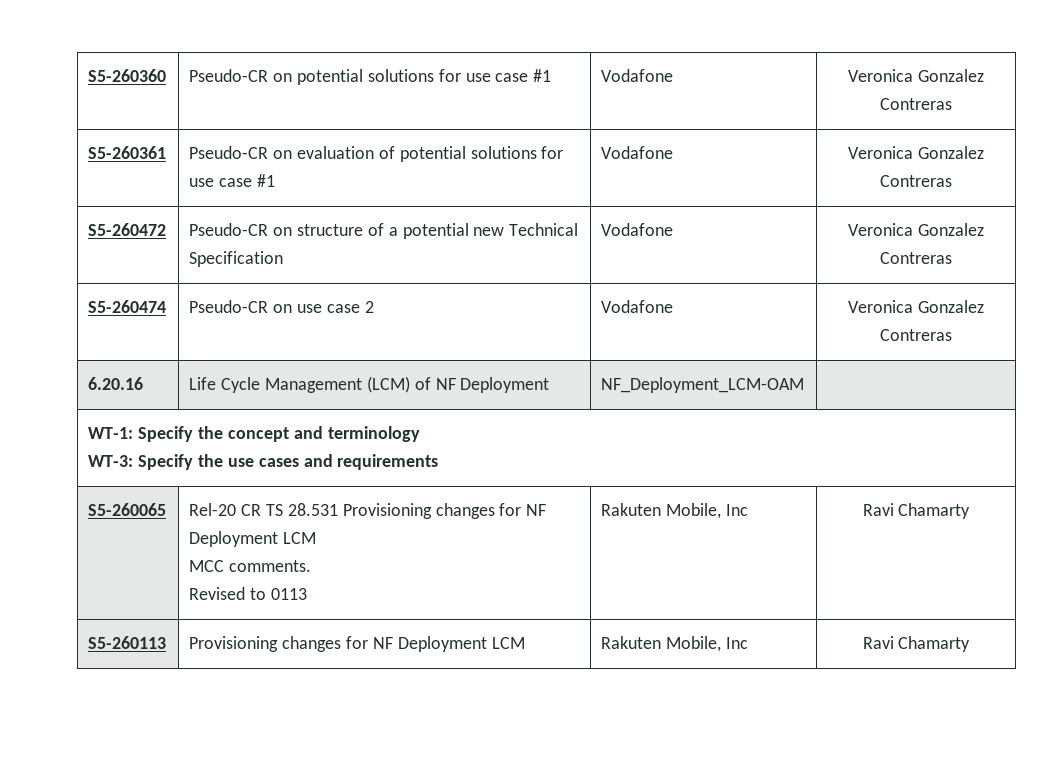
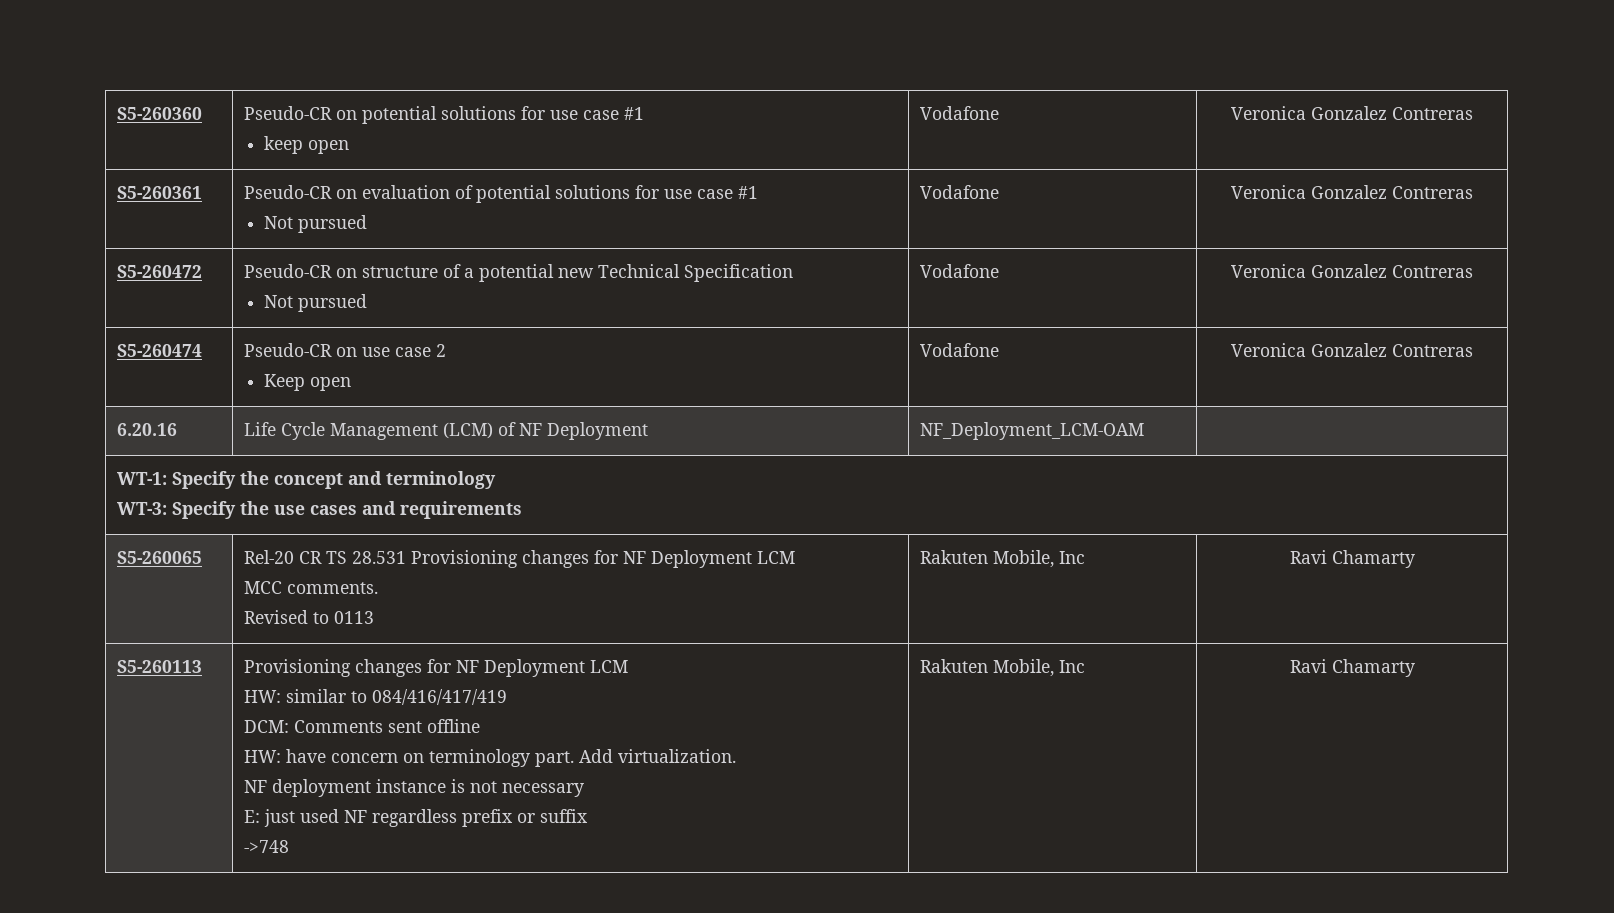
- S5-260360 | Pseudo-CR on potential solutions for use case #1 | Vodafone | Veronica Gonzalez Contreras
+ S5-260360 | Pseudo-CR on potential solutions for use case #1
+ keep open | Vodafone | Veronica Gonzalez Contreras
- S5-260361 | Pseudo-CR on evaluation of potential solutions for use case #1 | Vodafone | Veronica Gonzalez Contreras
+ S5-260361 | Pseudo-CR on evaluation of potential solutions for use case #1
+ Not pursued | Vodafone | Veronica Gonzalez Contreras
- S5-260472 | Pseudo-CR on structure of a potential new Technical Specification | Vodafone | Veronica Gonzalez Contreras
+ S5-260472 | Pseudo-CR on structure of a potential new Technical Specification
+ Not pursued | Vodafone | Veronica Gonzalez Contreras
- S5-260474 | Pseudo-CR on use case 2 | Vodafone | Veronica Gonzalez Contreras
+ S5-260474 | Pseudo-CR on use case 2
+ Keep open | Vodafone | Veronica Gonzalez Contreras
+ HW: similar to 084/416/417/419
+ DCM: Comments sent offline
+ HW: have concern on terminology part. Add virtualization.
+ NF deployment instance is not necessary
+ E: just used NF regardless prefix or suffix
+ ->748

